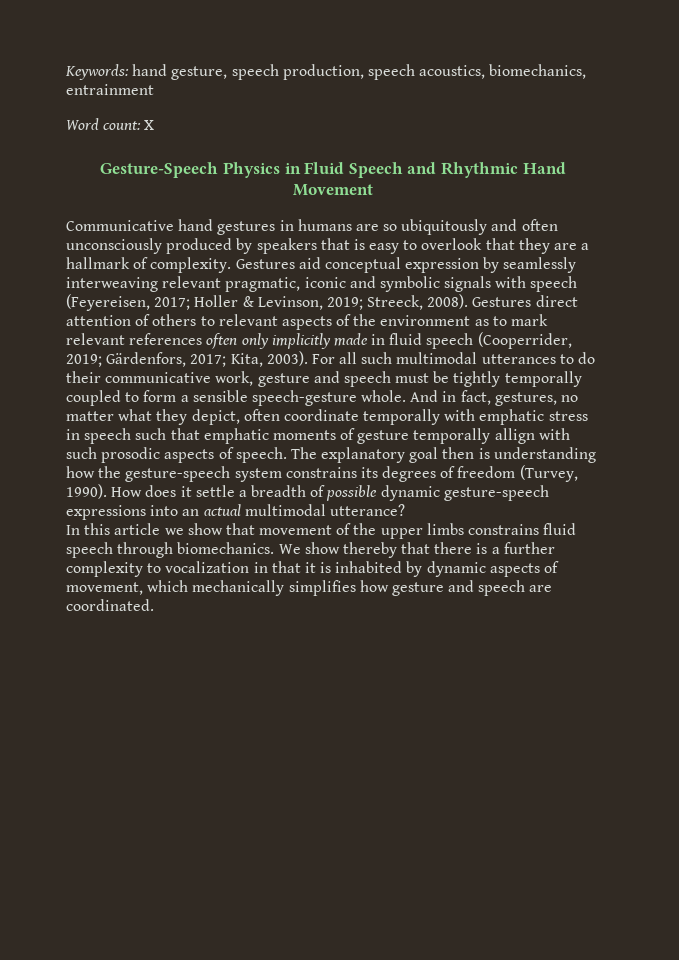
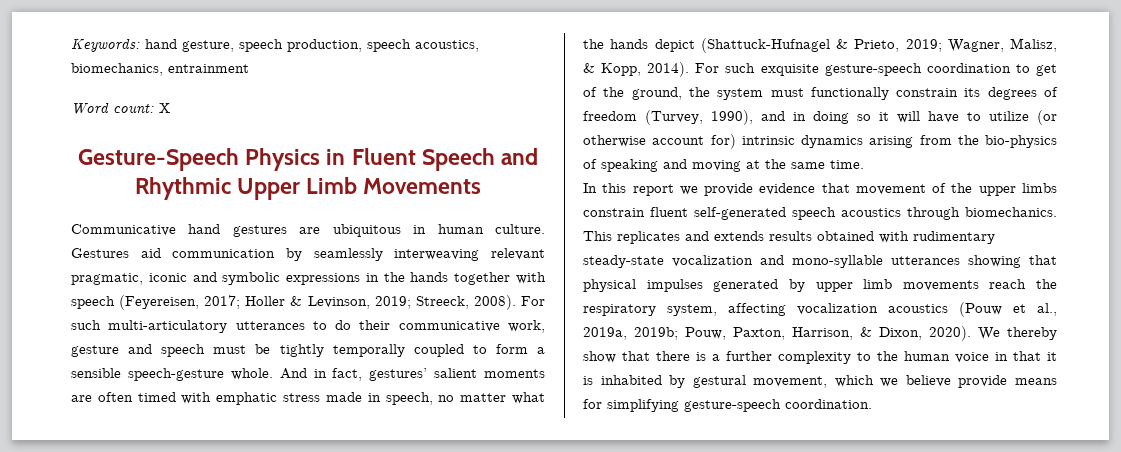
- Gesture-Speech Physics in Fluid Speech and Rhythmic Hand Movement
+ Gesture-Speech Physics in Fluent Speech and Rhythmic Upper Limb Movements
- Communicative hand gestures in humans are so ubiquitously and often unconsciously produced by speakers that is easy to overlook that they are a hallmark of complexity. Gestures aid conceptual expression by seamlessly interweaving relevant pragmatic, iconic and symbolic signals with speech (Feyereisen, 2017; Holler & Levinson, 2019; Streeck, 2008).
+ Communicative hand gestures are ubiquitous in human culture. Gestures aid communication by seamlessly interweaving relevant pragmatic, iconic and symbolic expressions in the hands together with speech (Feyereisen, 2017; Holler & Levinson, 2019; Streeck, 2008).
- Gestures direct attention of others to relevant aspects of the environment as to mark relevant references often only implicitly made in fluid speech (Cooperrider, 2019; Gärdenfors, 2017; Kita, 2003). For all such multimodal utterances to do their communicative work, gesture and speech must be tightly temporally coupled to form a sensible speech-gesture whole.
+ For such multi-articulatory utterances to do their communicative work, gesture and speech must be tightly temporally coupled to form a sensible speech-gesture whole.
- And in fact, gestures, no matter what they depict, often coordinate temporally with emphatic stress in speech such that emphatic moments of gesture temporally allign with such prosodic aspects of speech. The explanatory goal then is understanding how the gesture-speech system constrains its degrees of freedom (Turvey, 1990). How does it settle a breadth of possible dynamic gesture-speech expressions into an actual multimodal utterance?
- In this article we show that movement of the upper limbs constrains fluid speech through biomechanics. We show thereby that there is a further complexity to vocalization in that it is inhabited by dynamic aspects of movement, which mechanically simplifies how gesture and speech are coordinated.
+ And in fact, gestures’ salient moments are often timed with emphatic stress made in speech, no matter what the hands depict (Shattuck-Hufnagel & Prieto, 2019; Wagner, Malisz, & Kopp, 2014). For such exquisite gesture-speech coordination to get of the ground, the system must functionally constrain its degrees of freedom (Turvey, 1990), and in doing so it will have to utilize (or otherwise account for) intrinsic dynamics arising from the bio-physics of speaking and moving at the same time.
+ In this report we provide evidence that movement of the upper limbs constrain fluent self-generated speech acoustics through biomechanics. This replicates and extends results obtained with rudimentary steady-state vocalization and mono-syllable utterances showing that physical impulses generated by upper limb movements reach the respiratory system, affecting vocalization acoustics (Pouw et al., 2019a, 2019b; Pouw, Paxton, Harrison, & Dixon, 2020). We thereby show that there is a further complexity to the human voice in that it is inhabited by gestural movement, which we believe provide means for simplifying gesture-speech coordination.

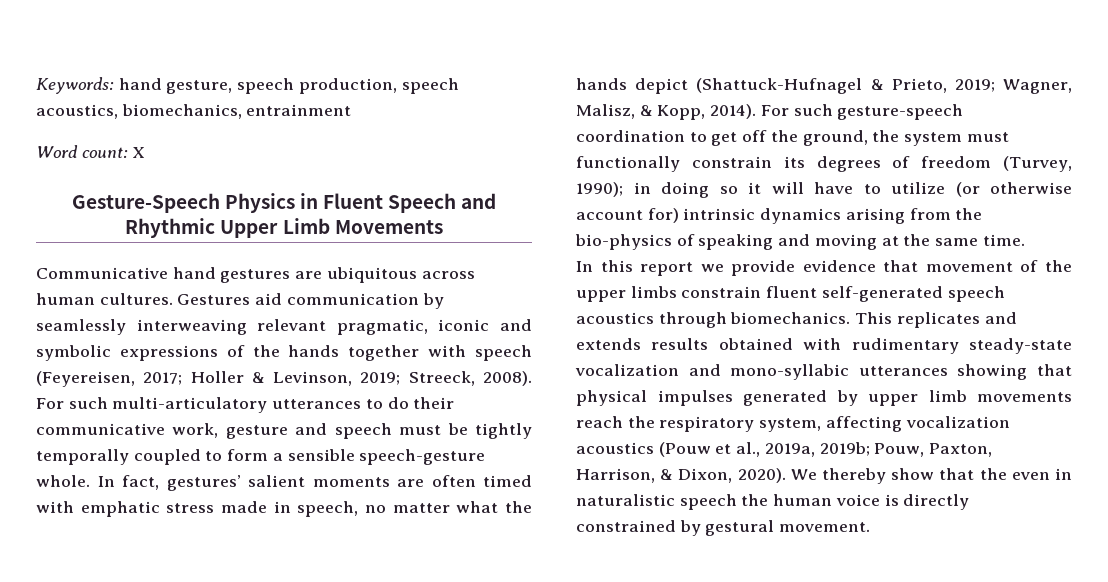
- Communicative hand gestures are ubiquitous in human culture.
+ Communicative hand gestures are ubiquitous across human cultures.
- Gestures aid communication by seamlessly interweaving relevant pragmatic, iconic and symbolic expressions in the hands together with speech (Feyereisen, 2017; Holler & Levinson, 2019; Streeck, 2008).
+ Gestures aid communication by seamlessly interweaving relevant pragmatic, iconic and symbolic expressions of the hands together with speech (Feyereisen, 2017; Holler & Levinson, 2019; Streeck, 2008).
- And in fact, gestures’ salient moments are often timed with emphatic stress made in speech, no matter what the hands depict (Shattuck-Hufnagel & Prieto, 2019; Wagner, Malisz, & Kopp, 2014).
+ In fact, gestures’ salient moments are often timed with emphatic stress made in speech, no matter what the hands depict (Shattuck-Hufnagel & Prieto, 2019; Wagner, Malisz, & Kopp, 2014).
- For such exquisite gesture-speech coordination to get of the ground, the system must functionally constrain its degrees of freedom (Turvey, 1990), and in doing so it will have to utilize (or otherwise account for) intrinsic dynamics arising from the bio-physics of speaking and moving at the same time.
+ For such gesture-speech coordination to get off the ground, the system must functionally constrain its degrees of freedom (Turvey, 1990); in doing so it will have to utilize (or otherwise account for) intrinsic dynamics arising from the bio-physics of speaking and moving at the same time.
- This replicates and extends results obtained with rudimentary steady-state vocalization and mono-syllable utterances showing that physical impulses generated by upper limb movements reach the respiratory system, affecting vocalization acoustics (Pouw et al., 2019a, 2019b; Pouw, Paxton, Harrison, & Dixon, 2020).
+ This replicates and extends results obtained with rudimentary steady-state vocalization and mono-syllabic utterances showing that physical impulses generated by upper limb movements reach the respiratory system, affecting vocalization acoustics (Pouw et al., 2019a, 2019b; Pouw, Paxton, Harrison, & Dixon, 2020).
- We thereby show that there is a further complexity to the human voice in that it is inhabited by gestural movement, which we believe provide means for simplifying gesture-speech coordination.
+ We thereby show that the even in naturalistic speech the human voice is directly constrained by gestural movement.

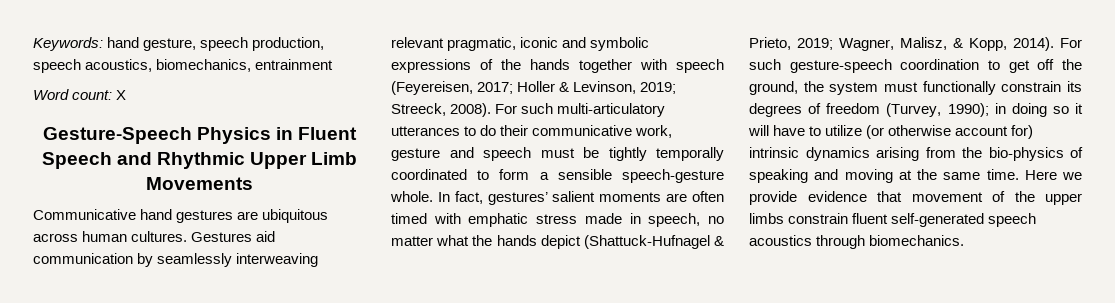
- For such multi-articulatory utterances to do their communicative work, gesture and speech must be tightly temporally coupled to form a sensible speech-gesture whole.
+ For such multi-articulatory utterances to do their communicative work, gesture and speech must be tightly temporally coordinated to form a sensible speech-gesture whole.
- in doing so it will have to utilize (or otherwise account for) intrinsic dynamics arising from the bio-physics of speaking and moving at the same time.
- In this report we provide evidence that movement of the upper limbs constrain fluent self-generated speech acoustics through biomechanics. This replicates and extends results obtained with rudimentary steady-state vocalization and mono-syllabic utterances showing that physical impulses generated by upper limb movements reach the respiratory system, affecting vocalization acoustics (Pouw et al., 2019a, 2019b; Pouw, Paxton, Harrison, & Dixon, 2020). We thereby show that the even in naturalistic speech the human voice is directly constrained by gestural movement.
+ in doing so it will have to utilize (or otherwise account for) intrinsic dynamics arising from the bio-physics of speaking and moving at the same time. Here we provide evidence that movement of the upper limbs constrain fluent self-generated speech acoustics through biomechanics.

